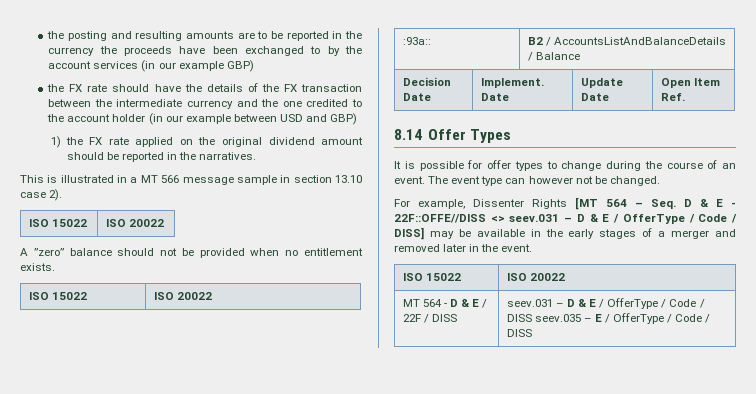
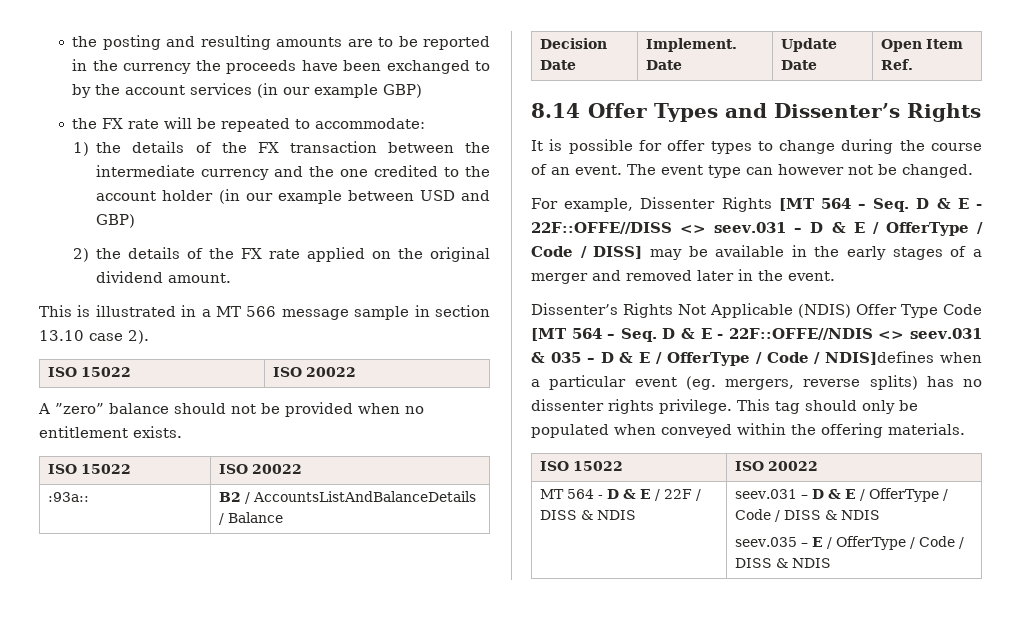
- the FX rate should have the details of the FX transaction between the intermediate currency and the one credited to the account holder (in our example between USD and GBP)
+ the FX rate will be repeated to accommodate:
+ 1) the details of the FX transaction between the intermediate currency and the one credited to the account holder (in our example between USD and GBP)
- 1) the FX rate applied on the original dividend amount should be reported in the narratives.
+ 2) the details of the FX rate applied on the original dividend amount.
- 8.14 Offer Types
+ 8.14 Offer Types and Dissenter’s Rights
+ Dissenter’s Rights Not Applicable (NDIS) Offer Type Code [MT 564 – Seq. D & E - 22F::OFFE//NDIS <> seev.031 & 035 – D & E / OfferType / Code / NDIS]defines when a particular event (eg. mergers, reverse splits) has no dissenter rights privilege. This tag should only be populated when conveyed within the offering materials.
- MT 564 - D & E / 22F / DISS | seev.031 – D & E / OfferType / Code / DISS seev.035 – E / OfferType / Code / DISS
+ MT 564 - D & E / 22F / DISS & NDIS | seev.031 – D & E / OfferType / Code / DISS & NDIS
+ seev.035 – E / OfferType / Code / DISS & NDIS

